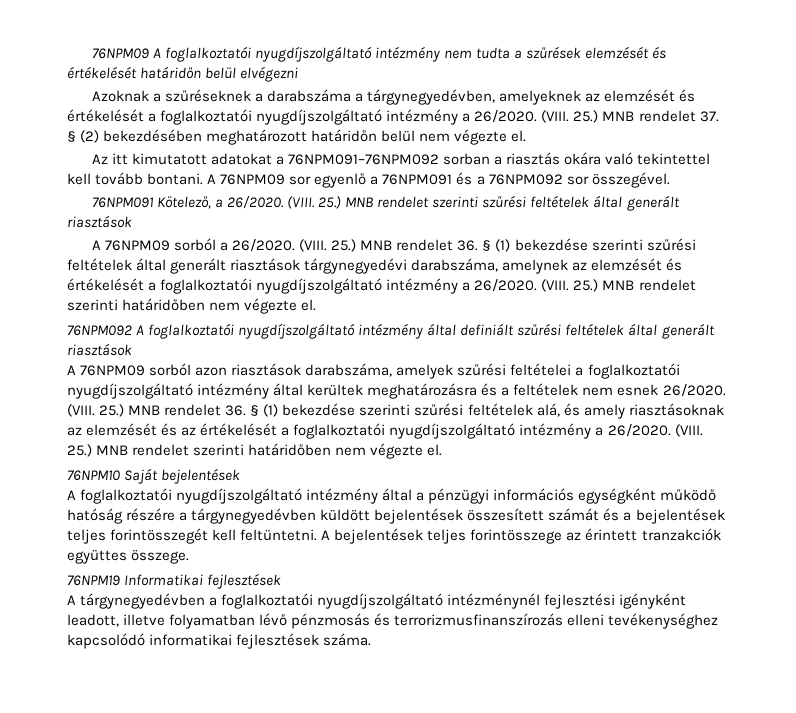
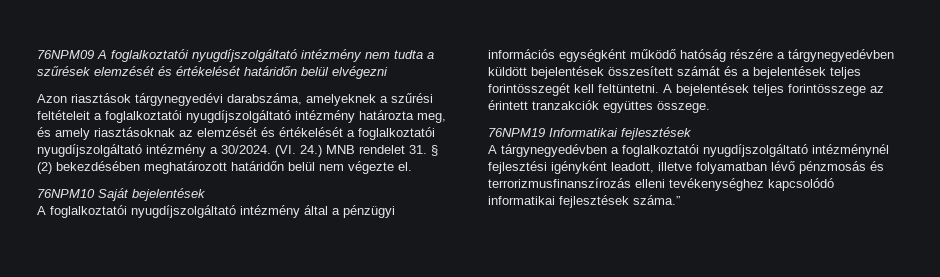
- Azoknak a szűréseknek a darabszáma a tárgynegyedévben, amelyeknek az elemzését és értékelését a foglalkoztatói nyugdíjszolgáltató intézmény a 26/2020. (VIII. 25.) MNB rendelet 37. § (2) bekezdésében meghatározott határidőn belül nem végezte el.
+ Azon riasztások tárgynegyedévi darabszáma, amelyeknek a szűrési feltételeit a foglalkoztatói nyugdíjszolgáltató intézmény határozta meg, és amely riasztásoknak az elemzését és értékelését a foglalkoztatói nyugdíjszolgáltató intézmény a 30/2024. (VI. 24.) MNB rendelet 31. § (2) bekezdésében meghatározott határidőn belül nem végezte el.
- Az itt kimutatott adatokat a 76NPM091–76NPM092 sorban a riasztás okára való tekintettel kell tovább bontani. A 76NPM09 sor egyenlő a 76NPM091 és a 76NPM092 sor összegével.
- 76NPM091 Kötelező, a 26/2020. (VIII. 25.) MNB rendelet szerinti szűrési feltételek által generált riasztások
- A 76NPM09 sorból a 26/2020. (VIII. 25.) MNB rendelet 36. § (1) bekezdése szerinti szűrési feltételek által generált riasztások tárgynegyedévi darabszáma, amelynek az elemzését és értékelését a foglalkoztatói nyugdíjszolgáltató intézmény a 26/2020. (VIII. 25.) MNB rendelet szerinti határidőben nem végezte el.
- 76NPM092 A foglalkoztatói nyugdíjszolgáltató intézmény által definiált szűrési feltételek által generált riasztások
- A 76NPM09 sorból azon riasztások darabszáma, amelyek szűrési feltételei a foglalkoztatói nyugdíjszolgáltató intézmény által kerültek meghatározásra és a feltételek nem esnek 26/2020. (VIII. 25.) MNB rendelet 36. § (1) bekezdése szerinti szűrési feltételek alá, és amely riasztásoknak az elemzését és az értékelését a foglalkoztatói nyugdíjszolgáltató intézmény a 26/2020. (VIII. 25.) MNB rendelet szerinti határidőben nem végezte el.
- A tárgynegyedévben a foglalkoztatói nyugdíjszolgáltató intézménynél fejlesztési igényként leadott, illetve folyamatban lévő pénzmosás és terrorizmusfinanszírozás elleni tevékenységhez kapcsolódó informatikai fejlesztések száma.
+ A tárgynegyedévben a foglalkoztatói nyugdíjszolgáltató intézménynél fejlesztési igényként leadott, illetve folyamatban lévő pénzmosás és terrorizmusfinanszírozás elleni tevékenységhez kapcsolódó informatikai fejlesztések száma.”

